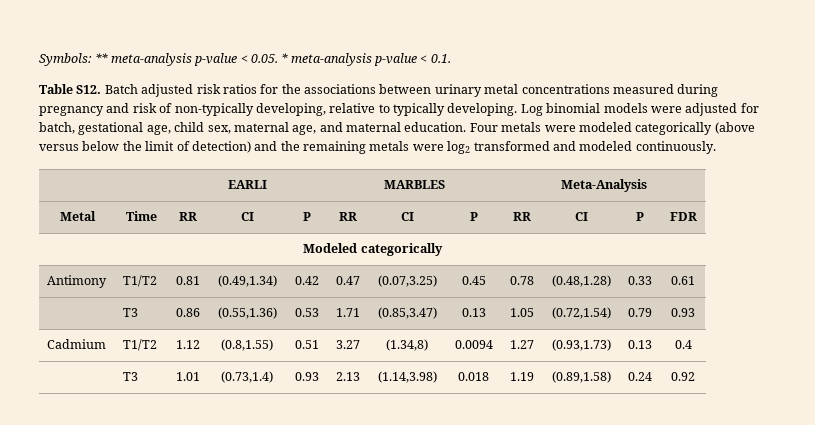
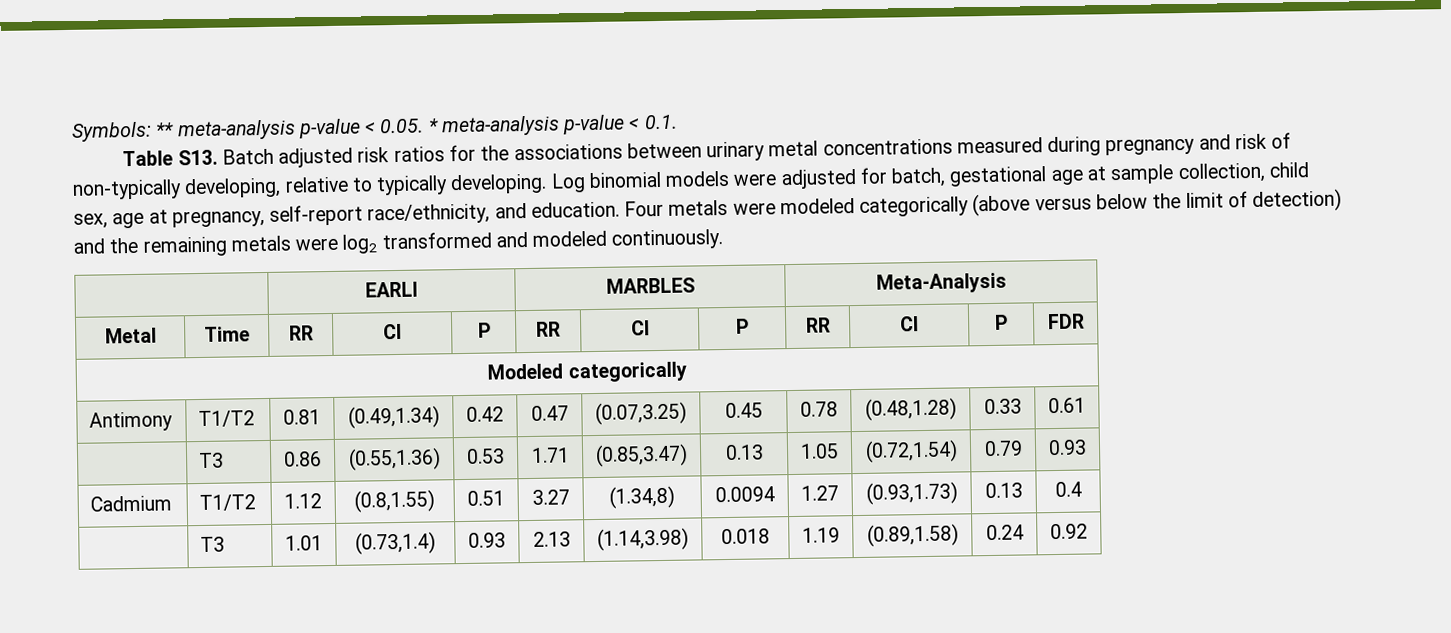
- Table S12. Batch adjusted risk ratios for the associations between urinary metal concentrations measured during pregnancy and risk of non-typically developing, relative to typically developing.
+ Table S13. Batch adjusted risk ratios for the associations between urinary metal concentrations measured during pregnancy and risk of non-typically developing, relative to typically developing.
- Log binomial models were adjusted for batch, gestational age, child sex, maternal age, and maternal education.
+ Log binomial models were adjusted for batch, gestational age at sample collection, child sex, age at pregnancy, self-report race/ethnicity, and education.

